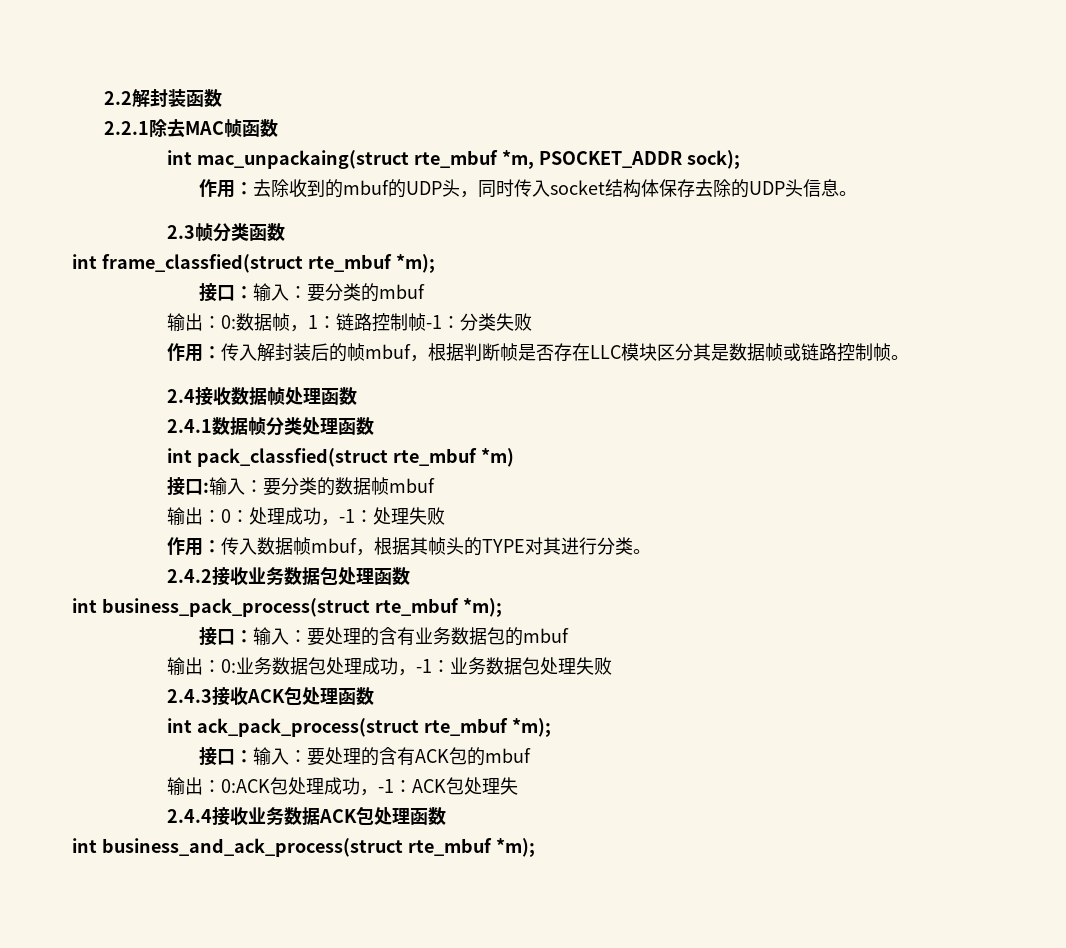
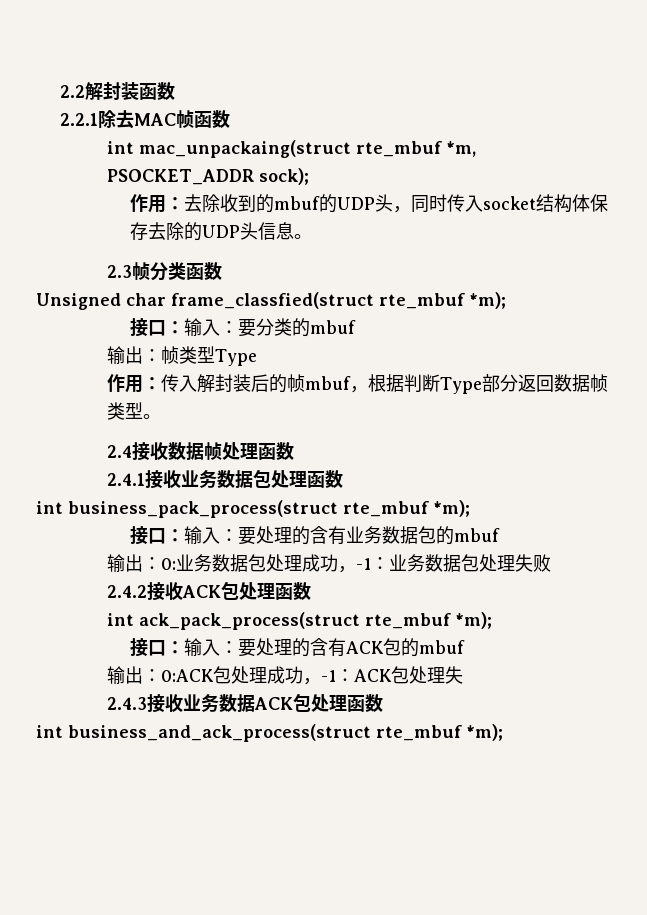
- int frame_classfied(struct rte_mbuf *m);
+ Unsigned char frame_classfied(struct rte_mbuf *m);
- 输出：0:数据帧，1：链路控制帧-1：分类失败
+ 输出：帧类型Type
- 作用：传入解封装后的帧mbuf，根据判断帧是否存在LLC模块区分其是数据帧或链路控制帧。
+ 作用：传入解封装后的帧mbuf，根据判断Type部分返回数据帧类型。
- 2.4.1数据帧分类处理函数
- int pack_classfied(struct rte_mbuf *m)
- 接口:输入：要分类的数据帧mbuf
- 输出：0：处理成功，-1：处理失败
- 作用：传入数据帧mbuf，根据其帧头的TYPE对其进行分类。
- 2.4.2接收业务数据包处理函数
+ 2.4.1接收业务数据包处理函数
- 2.4.3接收ACK包处理函数
+ 2.4.2接收ACK包处理函数
- 2.4.4接收业务数据ACK包处理函数
+ 2.4.3接收业务数据ACK包处理函数

